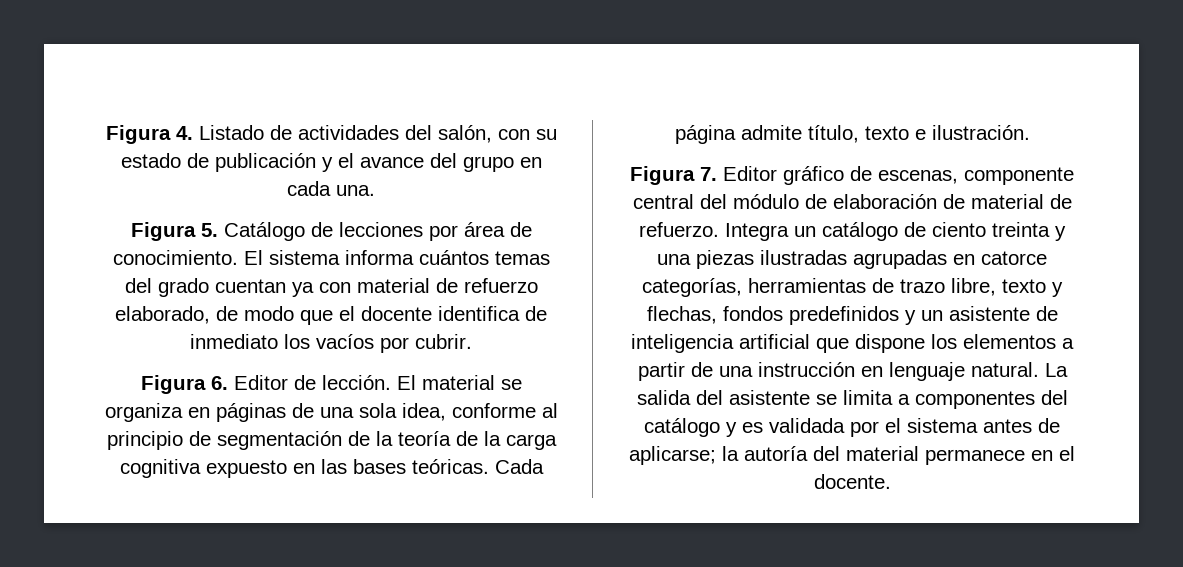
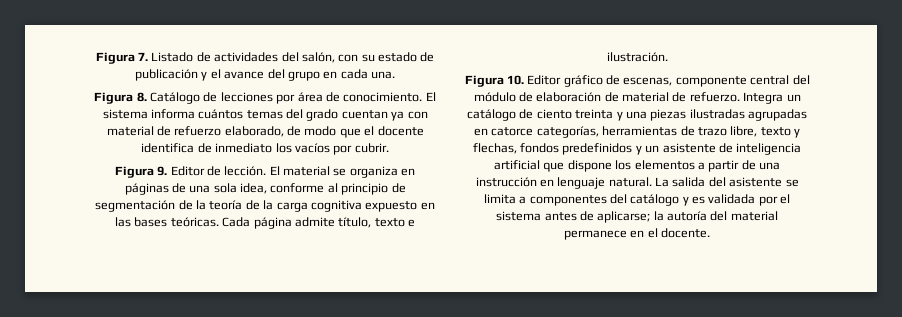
- Figura 4. Listado de actividades del salón, con su estado de publicación y el avance del grupo en cada una.
+ Figura 7. Listado de actividades del salón, con su estado de publicación y el avance del grupo en cada una.
- Figura 5. Catálogo de lecciones por área de conocimiento.
+ Figura 8. Catálogo de lecciones por área de conocimiento.
- Figura 6. Editor de lección.
+ Figura 9. Editor de lección.
- Figura 7. Editor gráfico de escenas, componente central del módulo de elaboración de material de refuerzo.
+ Figura 10. Editor gráfico de escenas, componente central del módulo de elaboración de material de refuerzo.

